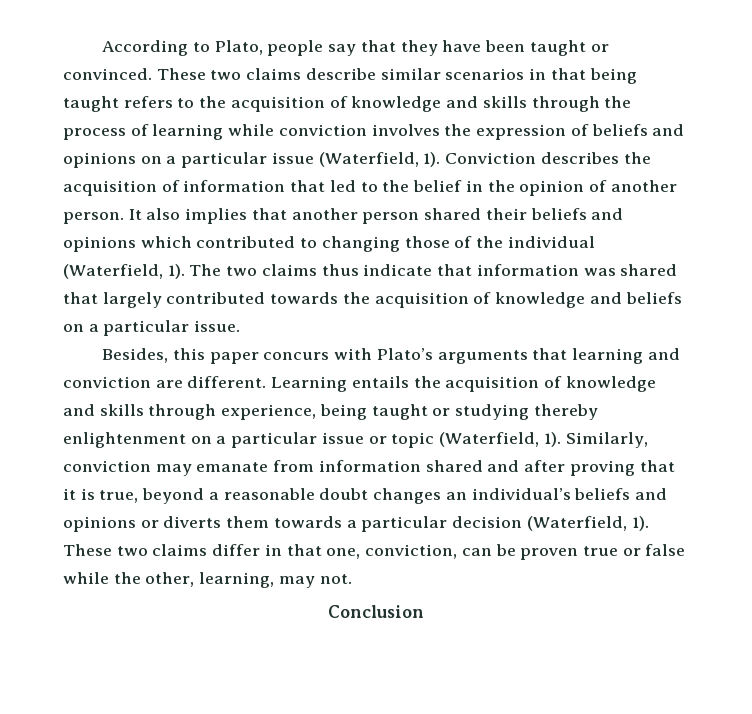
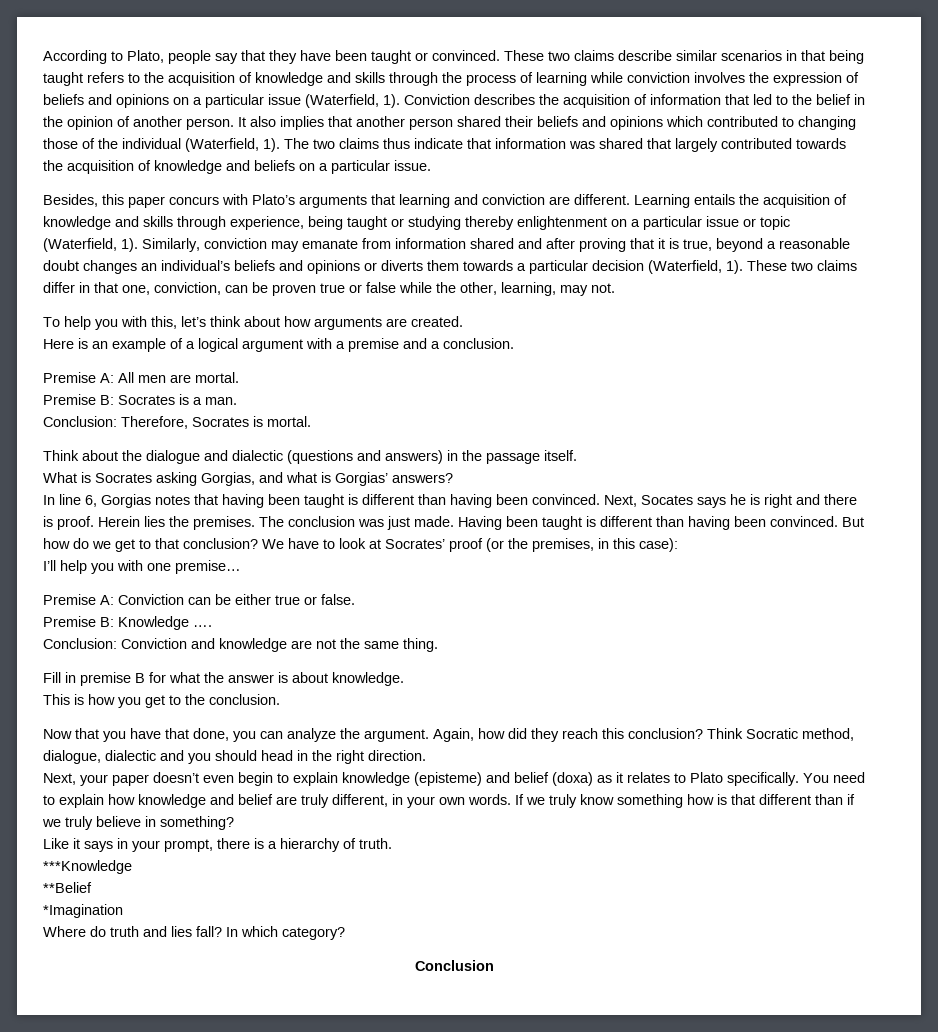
+ To help you with this, let’s think about how arguments are created.
+ Here is an example of a logical argument with a premise and a conclusion.
+ Premise A: All men are mortal.
+ Premise B: Socrates is a man.
+ Conclusion: Therefore, Socrates is mortal.
+ Think about the dialogue and dialectic (questions and answers) in the passage itself.
+ What is Socrates asking Gorgias, and what is Gorgias’ answers?
+ In line 6, Gorgias notes that having been taught is different than having been convinced. Next, Socates says he is right and there is proof. Herein lies the premises. The conclusion was just made. Having been taught is different than having been convinced. But how do we get to that conclusion? We have to look at Socrates’ proof (or the premises, in this case):
+ I’ll help you with one premise…
+ Premise A: Conviction can be either true or false.
+ Premise B: Knowledge ….
+ Conclusion: Conviction and knowledge are not the same thing.
+ Fill in premise B for what the answer is about knowledge.
+ This is how you get to the conclusion.
+ Now that you have that done, you can analyze the argument. Again, how did they reach this conclusion? Think Socratic method, dialogue, dialectic and you should head in the right direction.
+ Next, your paper doesn’t even begin to explain knowledge (episteme) and belief (doxa) as it relates to Plato specifically. You need to explain how knowledge and belief are truly different, in your own words. If we truly know something how is that different than if we truly believe in something?
+ Like it says in your prompt, there is a hierarchy of truth.
+ ***Knowledge
+ **Belief
+ *Imagination
+ Where do truth and lies fall? In which category?

